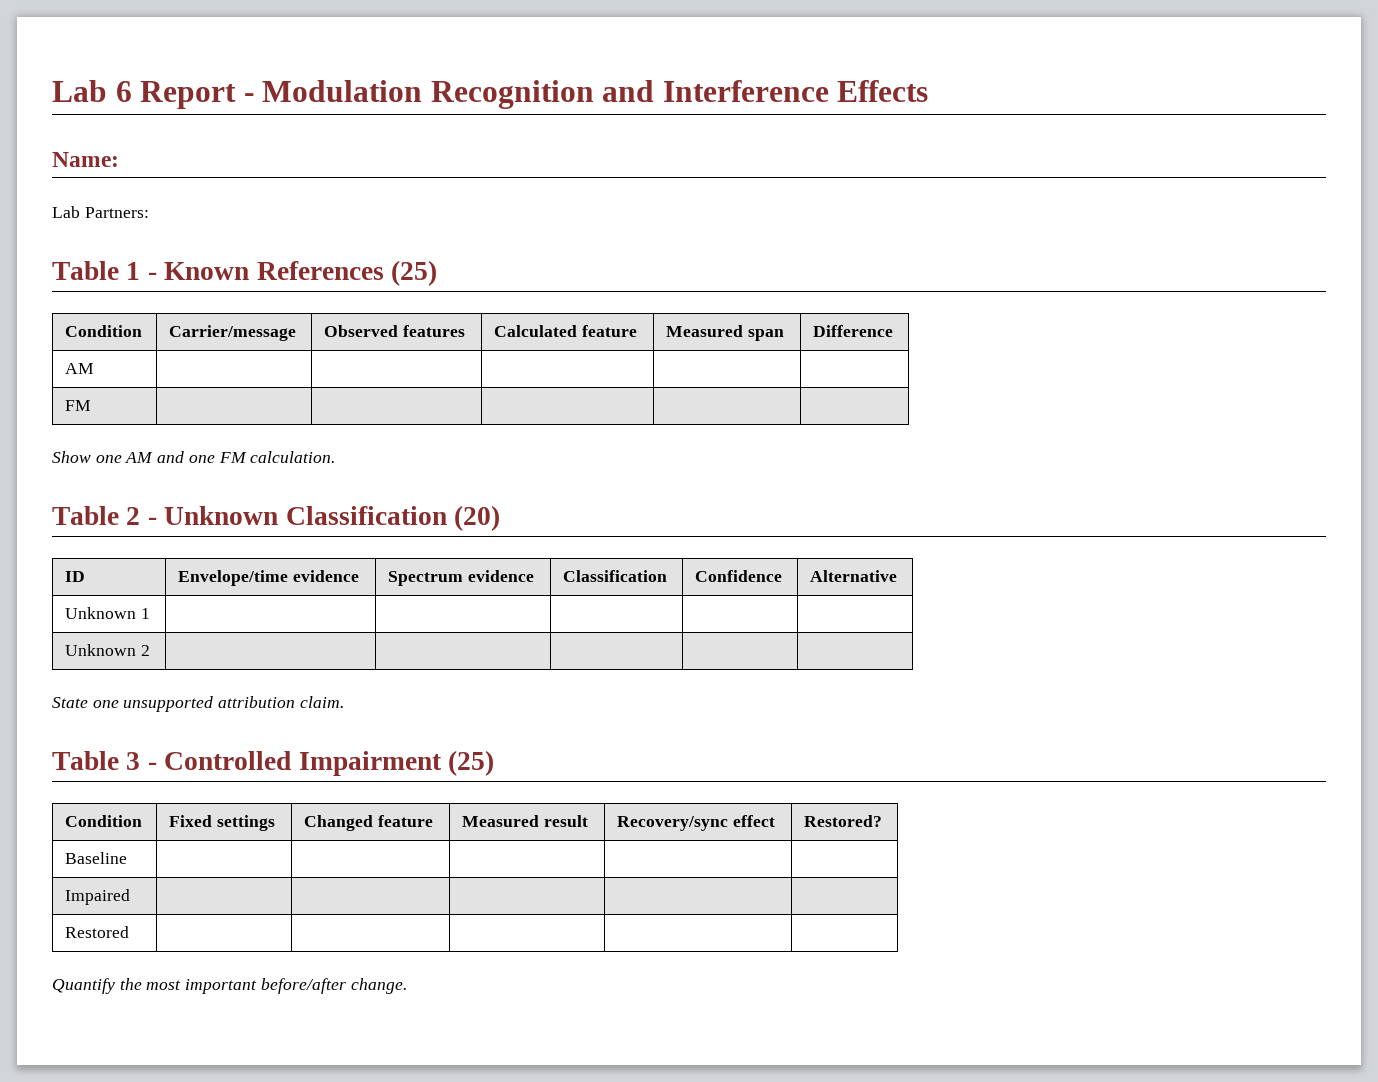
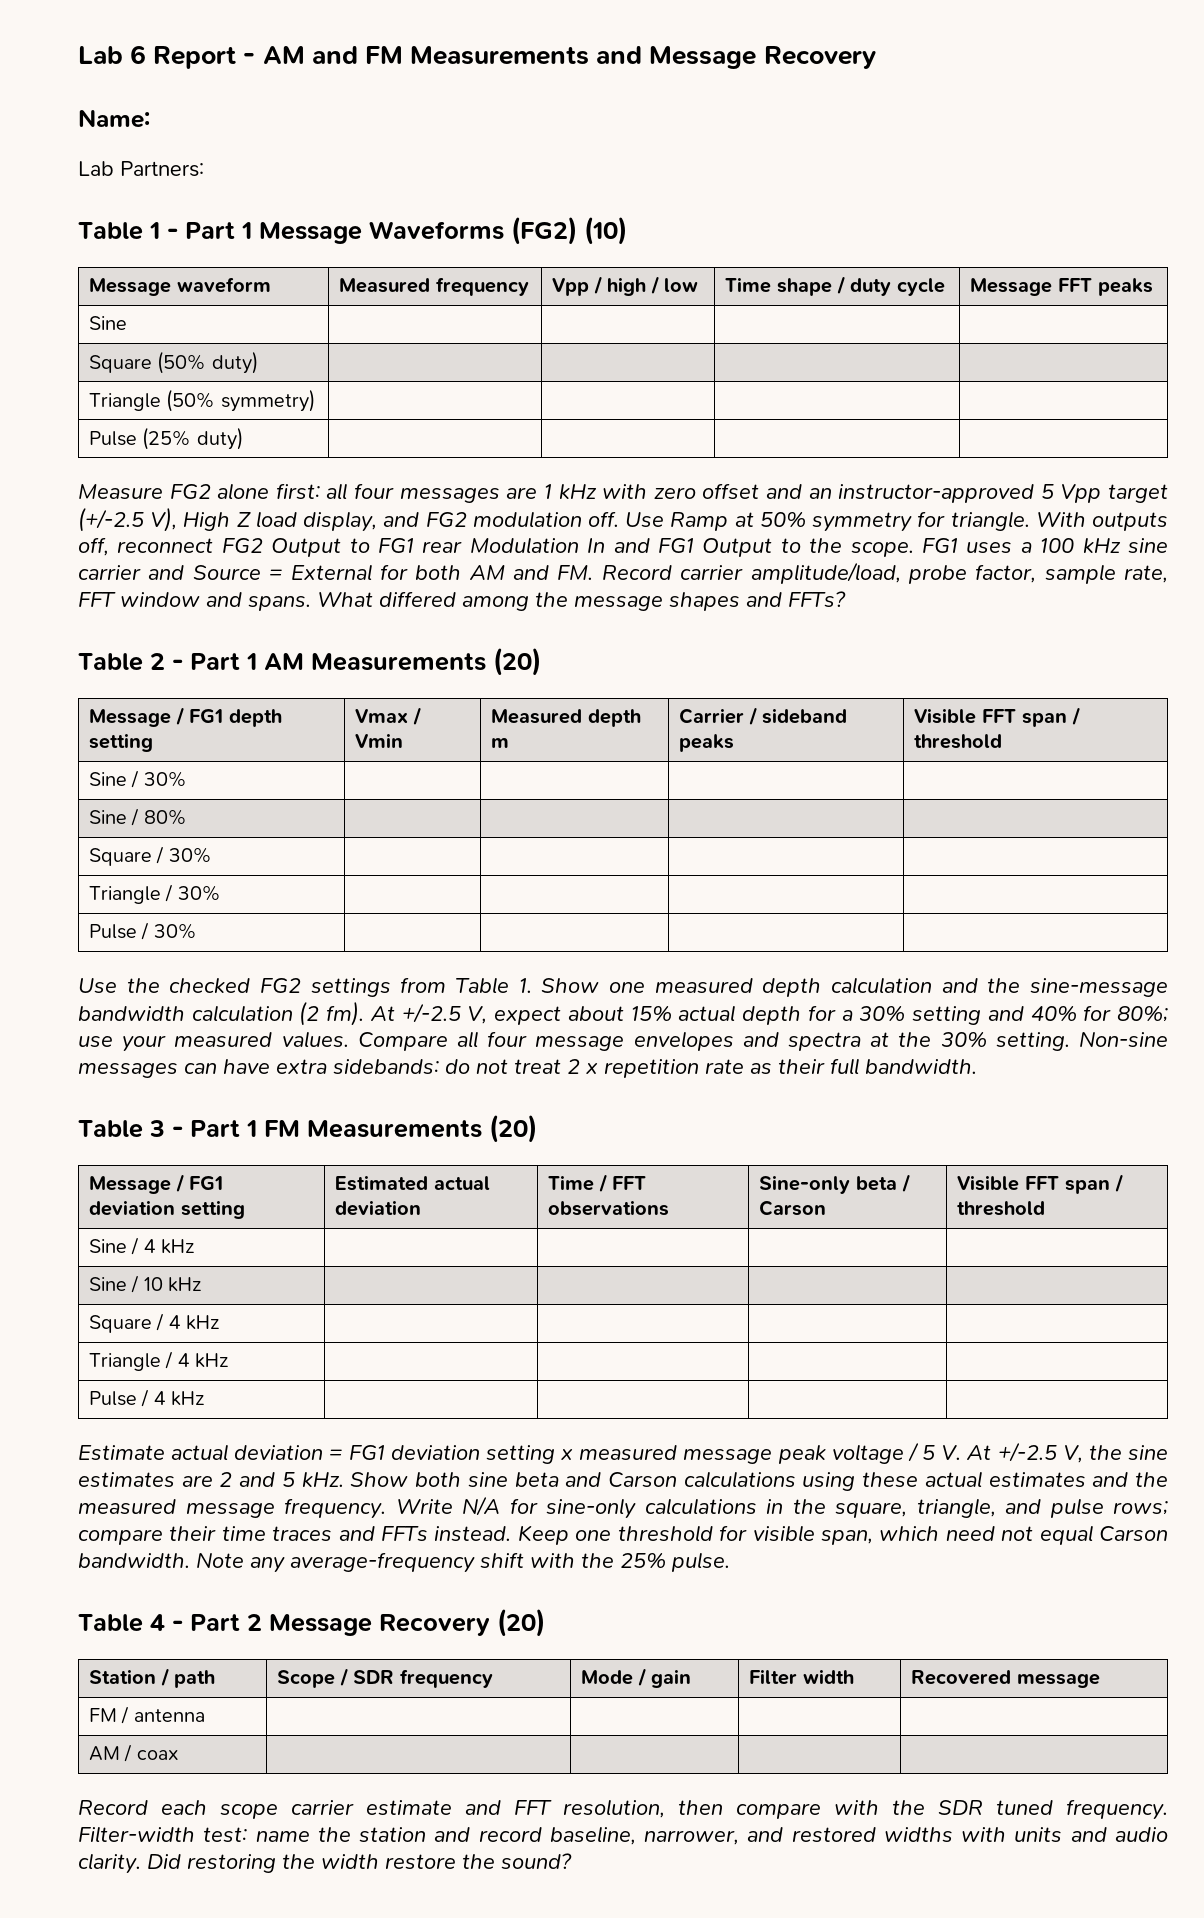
- Lab 6 Report - Modulation Recognition and Interference Effects
+ Lab 6 Report - AM and FM Measurements and Message Recovery
- Table 1 - Known References (25)
- Condition | Carrier/message | Observed features | Calculated feature | Measured span | Difference
- AM | | | | |
- FM | | | | |
- Show one AM and one FM calculation.
- Table 2 - Unknown Classification (20)
- ID | Envelope/time evidence | Spectrum evidence | Classification | Confidence | Alternative
- Unknown 1 | | | | |
- Unknown 2 | | | | |
- State one unsupported attribution claim.
- Table 3 - Controlled Impairment (25)
- Condition | Fixed settings | Changed feature | Measured result | Recovery/sync effect | Restored?
- Baseline | | | | |
- Impaired | | | | |
- Restored | | | | |
- Quantify the most important before/after change.
+ Table 1 - Part 1 Message Waveforms (FG2) (10)
+ Message waveform | Measured frequency | Vpp / high / low | Time shape / duty cycle | Message FFT peaks
+ Sine | | | |
+ Square (50% duty) | | | |
+ Triangle (50% symmetry) | | | |
+ Pulse (25% duty) | | | |
+ Measure FG2 alone first: all four messages are 1 kHz with zero offset and an instructor-approved 5 Vpp target (+/-2.5 V), High Z load display, and FG2 modulation off. Use Ramp at 50% symmetry for triangle. With outputs off, reconnect FG2 Output to FG1 rear Modulation In and FG1 Output to the scope. FG1 uses a 100 kHz sine carrier and Source = External for both AM and FM. Record carrier amplitude/load, probe factor, sample rate, FFT window and spans. What differed among the message shapes and FFTs?
+ Table 2 - Part 1 AM Measurements (20)
+ Message / FG1 depth setting | Vmax / Vmin | Measured depth m | Carrier / sideband peaks | Visible FFT span / threshold
+ Sine / 30% | | | |
+ Sine / 80% | | | |
+ Square / 30% | | | |
+ Triangle / 30% | | | |
+ Pulse / 30% | | | |
+ Use the checked FG2 settings from Table 1. Show one measured depth calculation and the sine-message bandwidth calculation (2 fm). At +/-2.5 V, expect about 15% actual depth for a 30% setting and 40% for 80%; use your measured values. Compare all four message envelopes and spectra at the 30% setting. Non-sine messages can have extra sidebands: do not treat 2 x repetition rate as their full bandwidth.
+ Table 3 - Part 1 FM Measurements (20)
+ Message / FG1 deviation setting | Estimated actual deviation | Time / FFT observations | Sine-only beta / Carson | Visible FFT span / threshold
+ Sine / 4 kHz | | | |
+ Sine / 10 kHz | | | |
+ Square / 4 kHz | | | |
+ Triangle / 4 kHz | | | |
+ Pulse / 4 kHz | | | |
+ Estimate actual deviation = FG1 deviation setting x measured message peak voltage / 5 V. At +/-2.5 V, the sine estimates are 2 and 5 kHz. Show both sine beta and Carson calculations using these actual estimates and the measured message frequency. Write N/A for sine-only calculations in the square, triangle, and pulse rows; compare their time traces and FFTs instead. Keep one threshold for visible span, which need not equal Carson bandwidth. Note any average-frequency shift with the 25% pulse.
+ Table 4 - Part 2 Message Recovery (20)
+ Station / path | Scope / SDR frequency | Mode / gain | Filter width | Recovered message
+ FM / antenna | | | |
+ AM / coax | | | |
+ Record each scope carrier estimate and FFT resolution, then compare with the SDR tuned frequency. Filter-width test: name the station and record baseline, narrower, and restored widths with units and audio clarity. Did restoring the width restore the sound?

